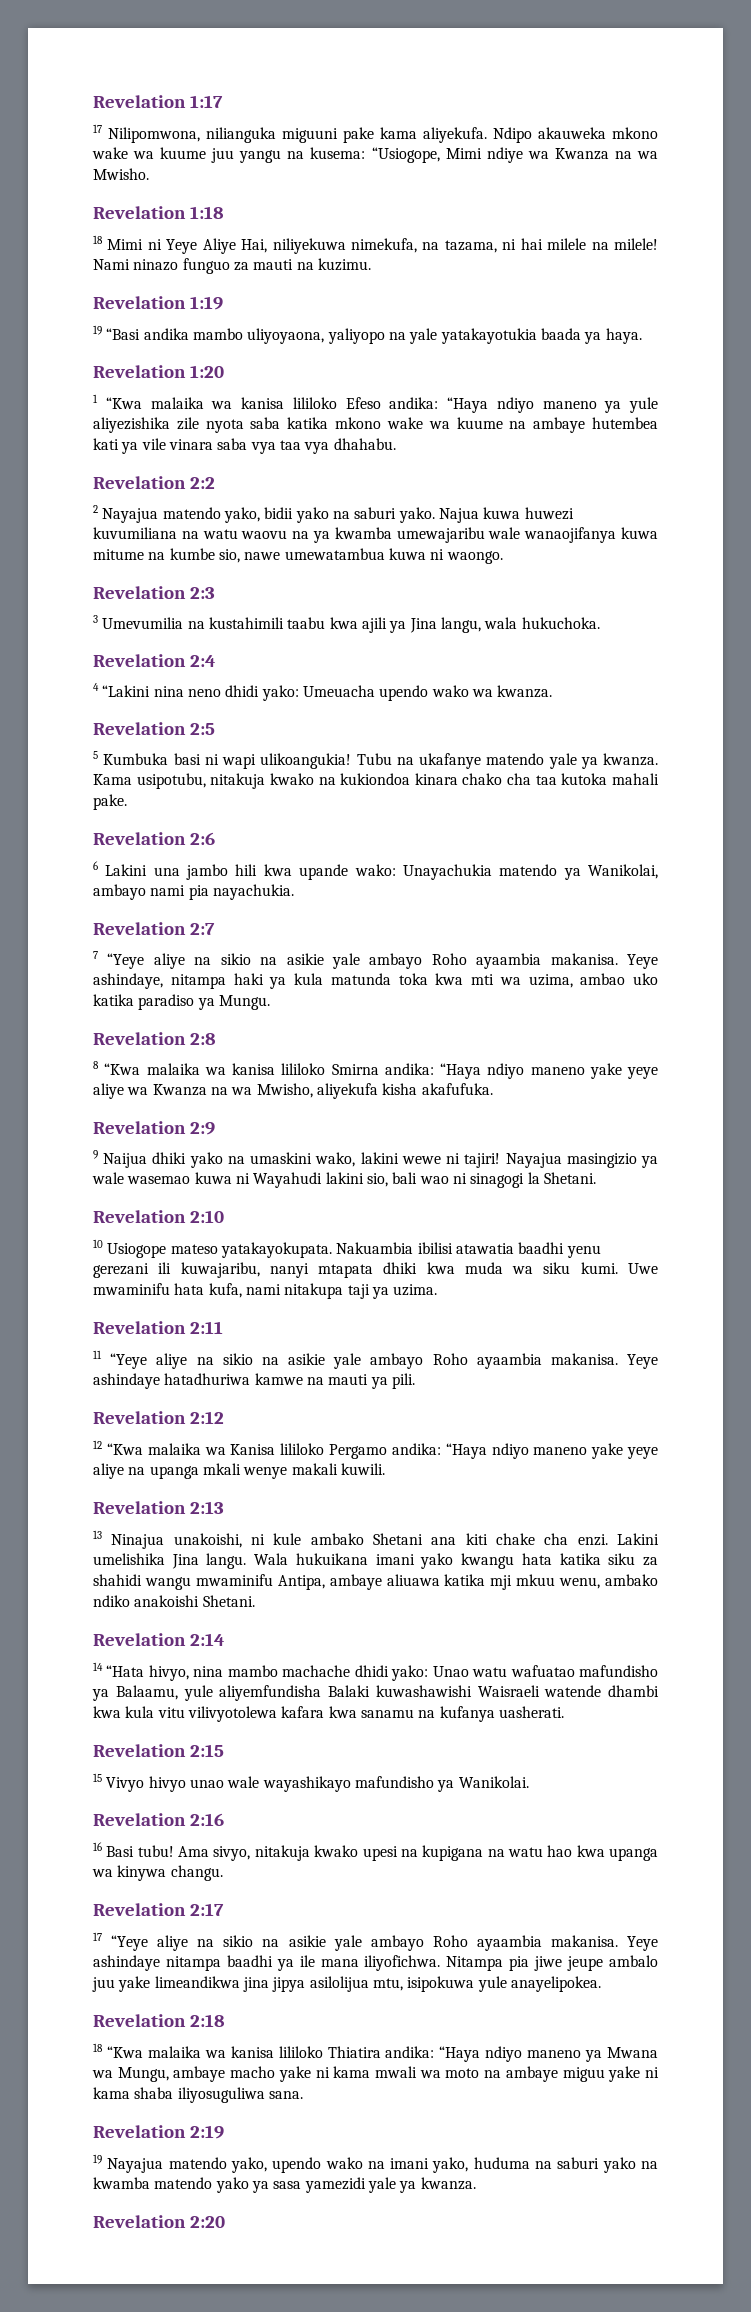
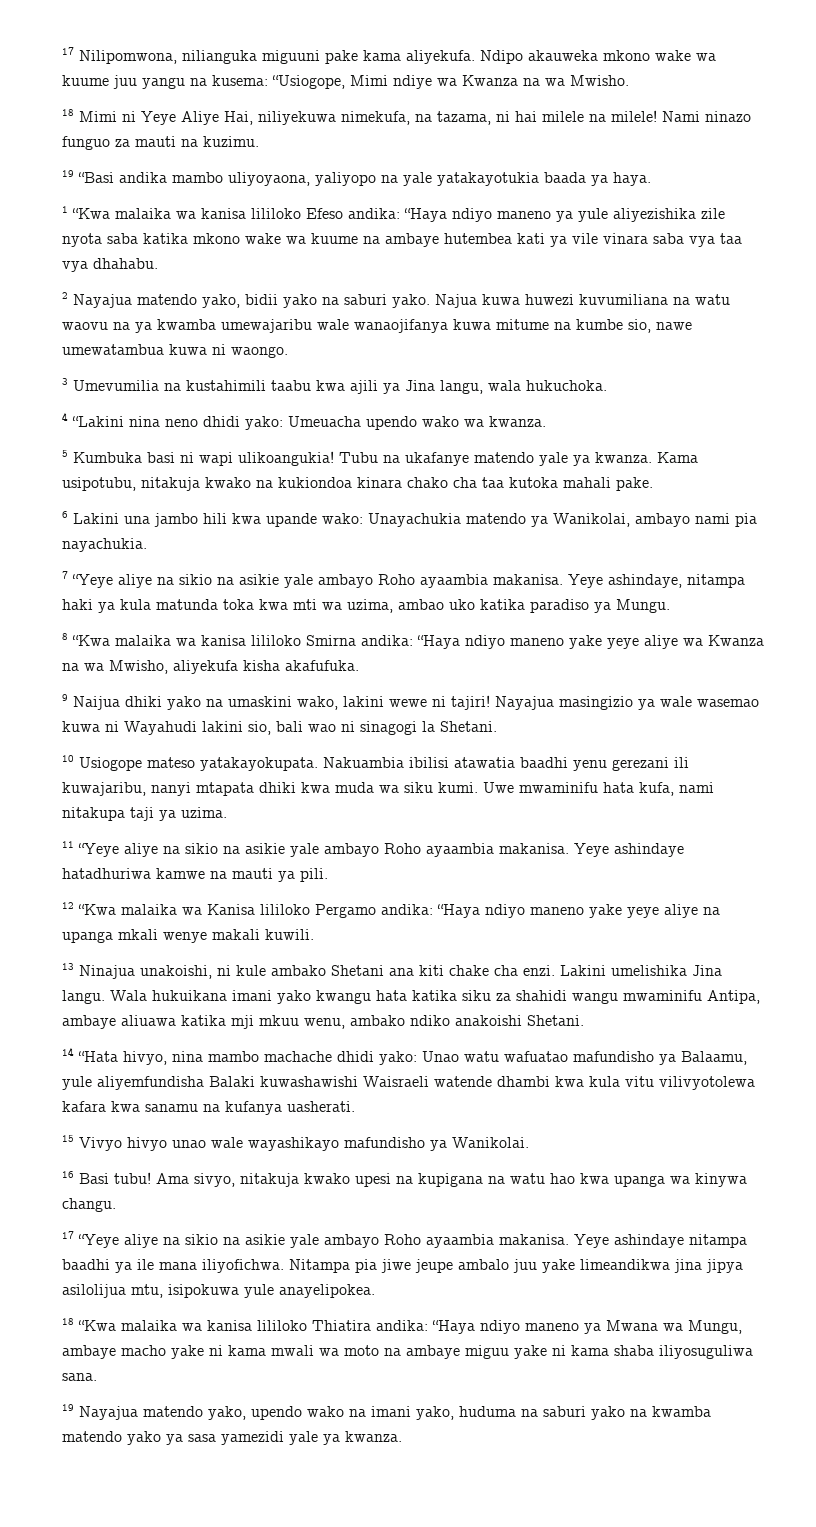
- Revelation 1:17
- Revelation 1:18
- Revelation 1:19
- Revelation 1:20
- Revelation 2:2
- Revelation 2:3
- Revelation 2:4
- Revelation 2:5
- Revelation 2:6
- Revelation 2:7
- Revelation 2:8
- Revelation 2:9
- Revelation 2:10
- Revelation 2:11
- Revelation 2:12
- Revelation 2:13
- Revelation 2:14
- Revelation 2:15
- Revelation 2:16
- Revelation 2:17
- Revelation 2:18
- Revelation 2:19
- Revelation 2:20

